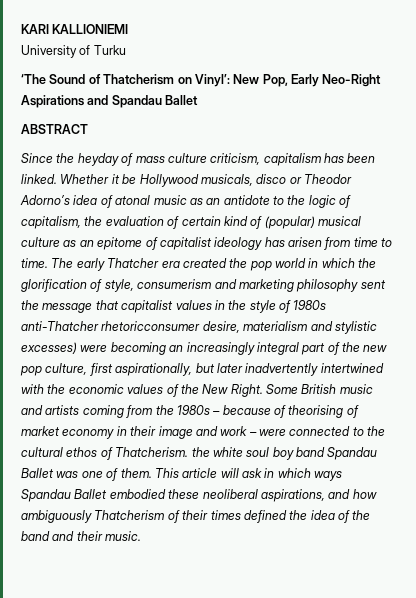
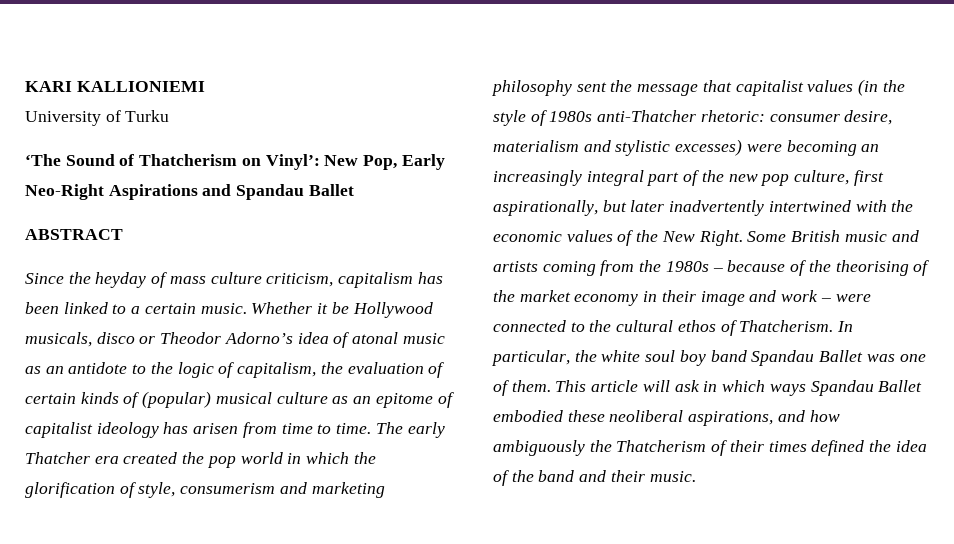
- Since the heyday of mass culture criticism, capitalism has been linked.
+ Since the heyday of mass culture criticism, capitalism has been linked to a certain music.
- Whether it be Hollywood musicals, disco or Theodor Adorno’s idea of atonal music as an antidote to the logic of capitalism, the evaluation of certain kind of (popular) musical culture as an epitome of capitalist ideology has arisen from time to time.
+ Whether it be Hollywood musicals, disco or Theodor Adorno’s idea of atonal music as an antidote to the logic of capitalism, the evaluation of certain kinds of (popular) musical culture as an epitome of capitalist ideology has arisen from time to time.
- The early Thatcher era created the pop world in which the glorification of style, consumerism and marketing philosophy sent the message that capitalist values in the style of 1980s anti-Thatcher rhetoricconsumer desire, materialism and stylistic excesses) were becoming an increasingly integral part of the new pop culture, first aspirationally, but later inadvertently intertwined with the economic values of the New Right.
+ The early Thatcher era created the pop world in which the glorification of style, consumerism and marketing philosophy sent the message that capitalist values (in the style of 1980s anti-Thatcher rhetoric: consumer desire, materialism and stylistic excesses) were becoming an increasingly integral part of the new pop culture, first aspirationally, but later inadvertently intertwined with the economic values of the New Right.
- Some British music and artists coming from the 1980s – because of theorising of market economy in their image and work – were connected to the cultural ethos of Thatcherism. the white soul boy band Spandau Ballet was one of them.
+ Some British music and artists coming from the 1980s – because of the theorising of the market economy in their image and work – were connected to the cultural ethos of Thatcherism. In particular, the white soul boy band Spandau Ballet was one of them.
- This article will ask in which ways Spandau Ballet embodied these neoliberal aspirations, and how ambiguously Thatcherism of their times defined the idea of the band and their music.
+ This article will ask in which ways Spandau Ballet embodied these neoliberal aspirations, and how ambiguously the Thatcherism of their times defined the idea of the band and their music.

